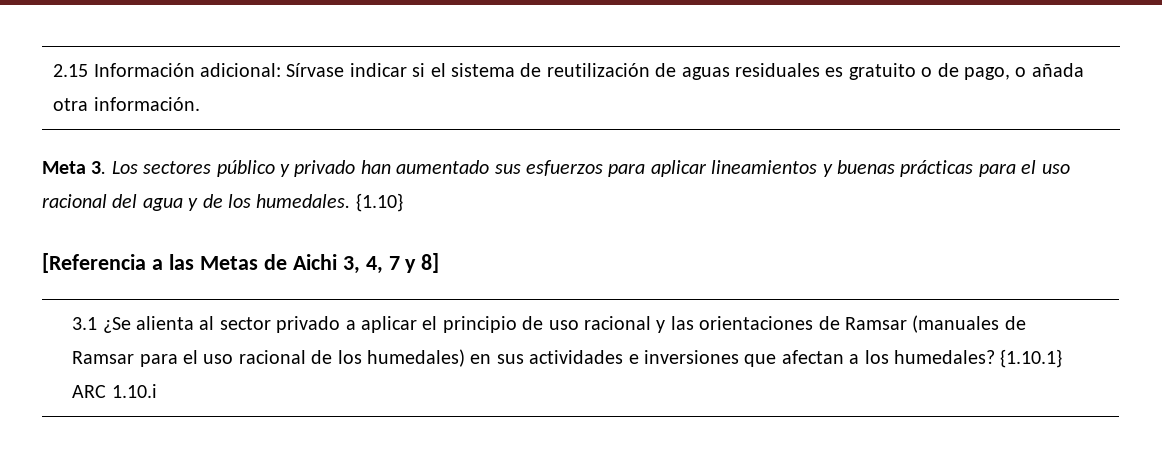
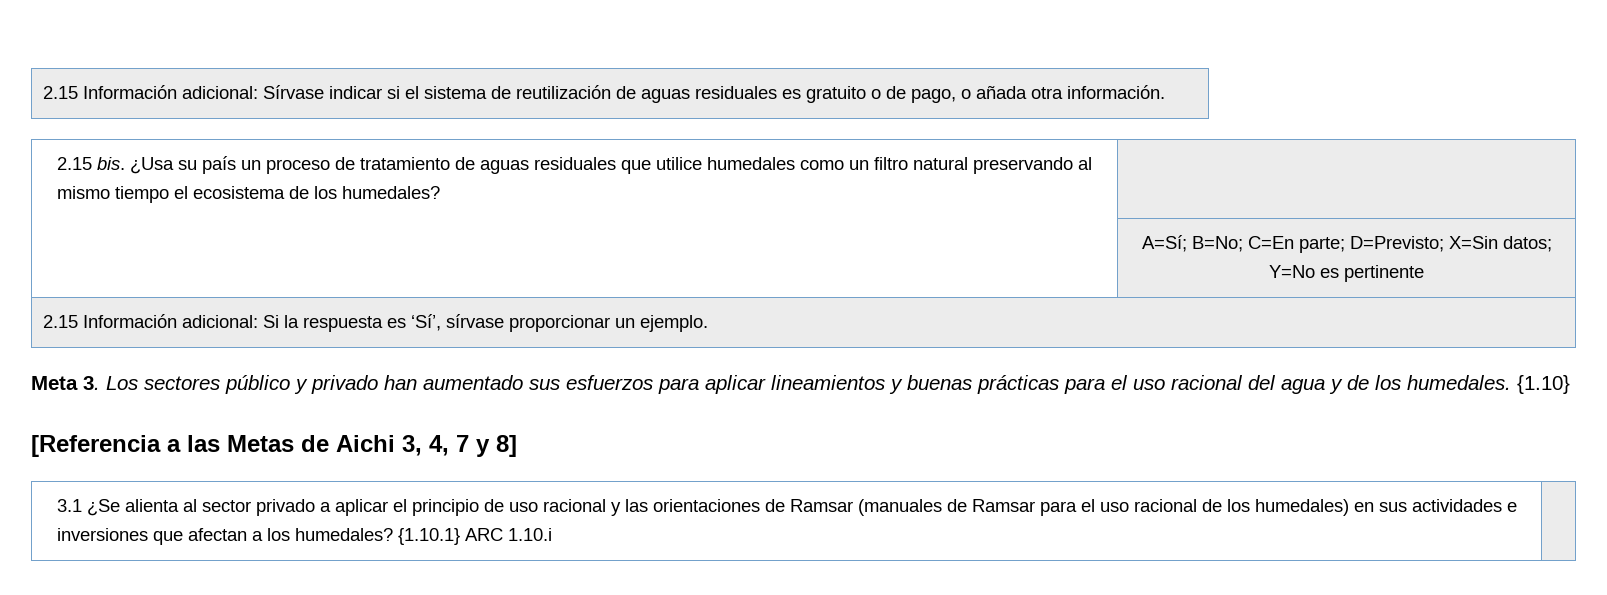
+ 2.15 bis. ¿Usa su país un proceso de tratamiento de aguas residuales que utilice humedales como un filtro natural preservando al mismo tiempo el ecosistema de los humedales? |
+ | A=Sí; B=No; C=En parte; D=Previsto; X=Sin datos; Y=No es pertinente
+ 2.15 Información adicional: Si la respuesta es ‘Sí’, sírvase proporcionar un ejemplo.

